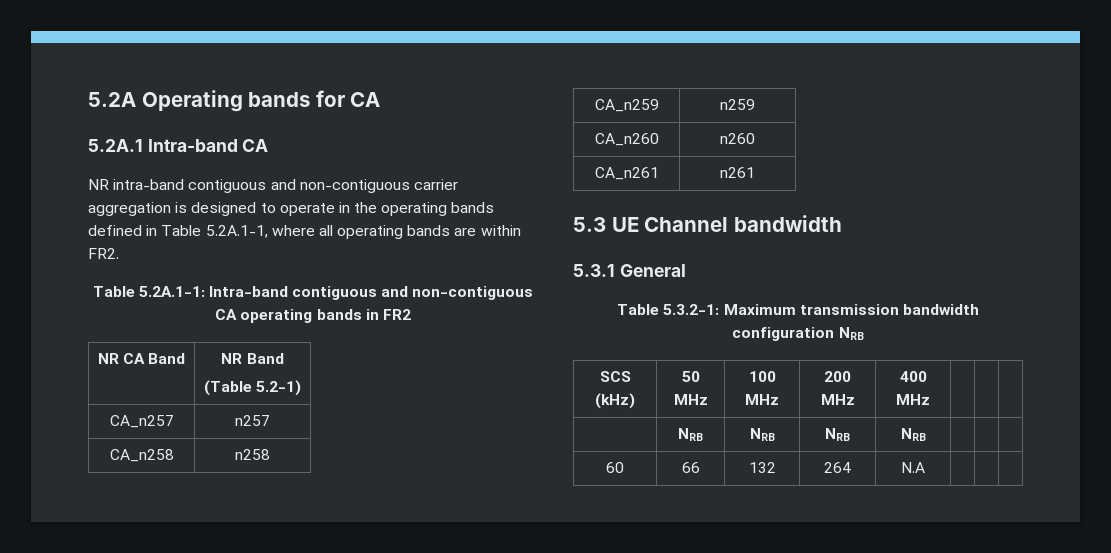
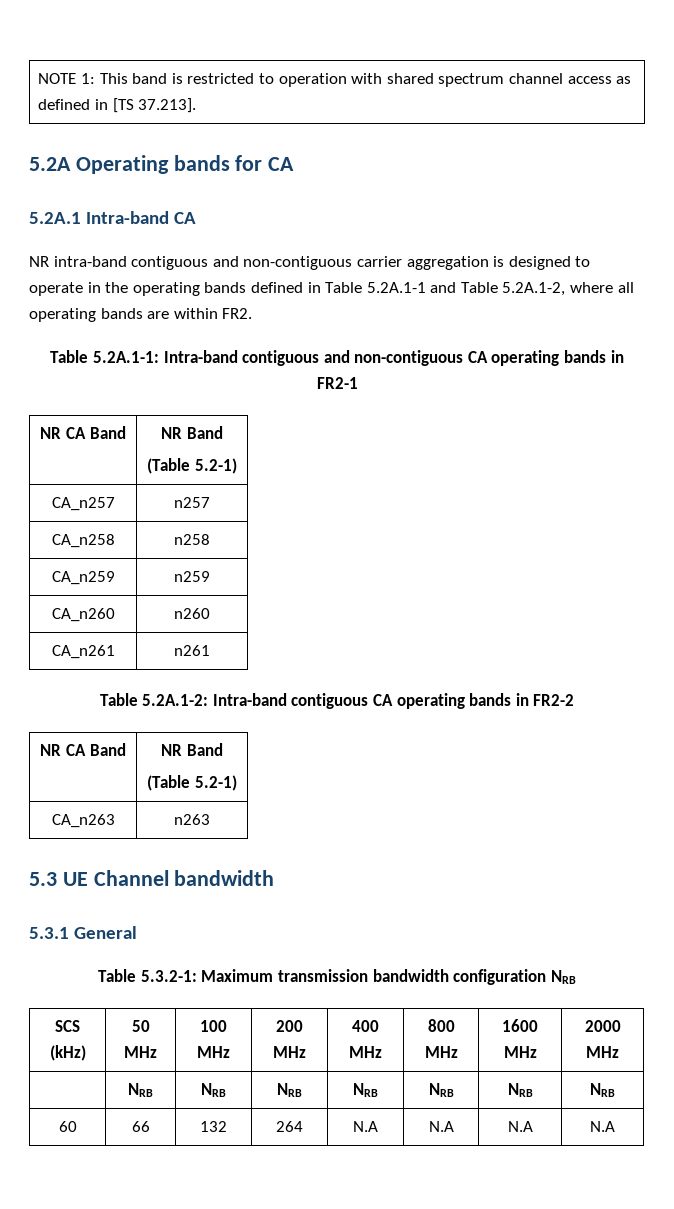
+ NOTE 1: This band is restricted to operation with shared spectrum channel access as defined in [TS 37.213].
- NR intra-band contiguous and non-contiguous carrier aggregation is designed to operate in the operating bands defined in Table 5.2A.1-1, where all operating bands are within FR2.
+ NR intra-band contiguous and non-contiguous carrier aggregation is designed to operate in the operating bands defined in Table 5.2A.1-1 and Table 5.2A.1-2, where all operating bands are within FR2.
- Table 5.2A.1-1: Intra-band contiguous and non-contiguous CA operating bands in FR2
+ Table 5.2A.1-1: Intra-band contiguous and non-contiguous CA operating bands in FR2-1
+ Table 5.2A.1-2: Intra-band contiguous CA operating bands in FR2-2
+ NR CA Band | NR Band
+ (Table 5.2-1)
+ CA_n263 | n263
- SCS (kHz) | 50 MHz | 100 MHz | 200 MHz | 400 MHz | | |
- | NRB | NRB | NRB | NRB | | |
+ SCS (kHz) | 50 MHz | 100 MHz | 200 MHz | 400 MHz | 800 MHz | 1600 MHz | 2000 MHz
+ | NRB | NRB | NRB | NRB | NRB | NRB | NRB
- 60 | 66 | 132 | 264 | N.A | | |
+ 60 | 66 | 132 | 264 | N.A | N.A | N.A | N.A

